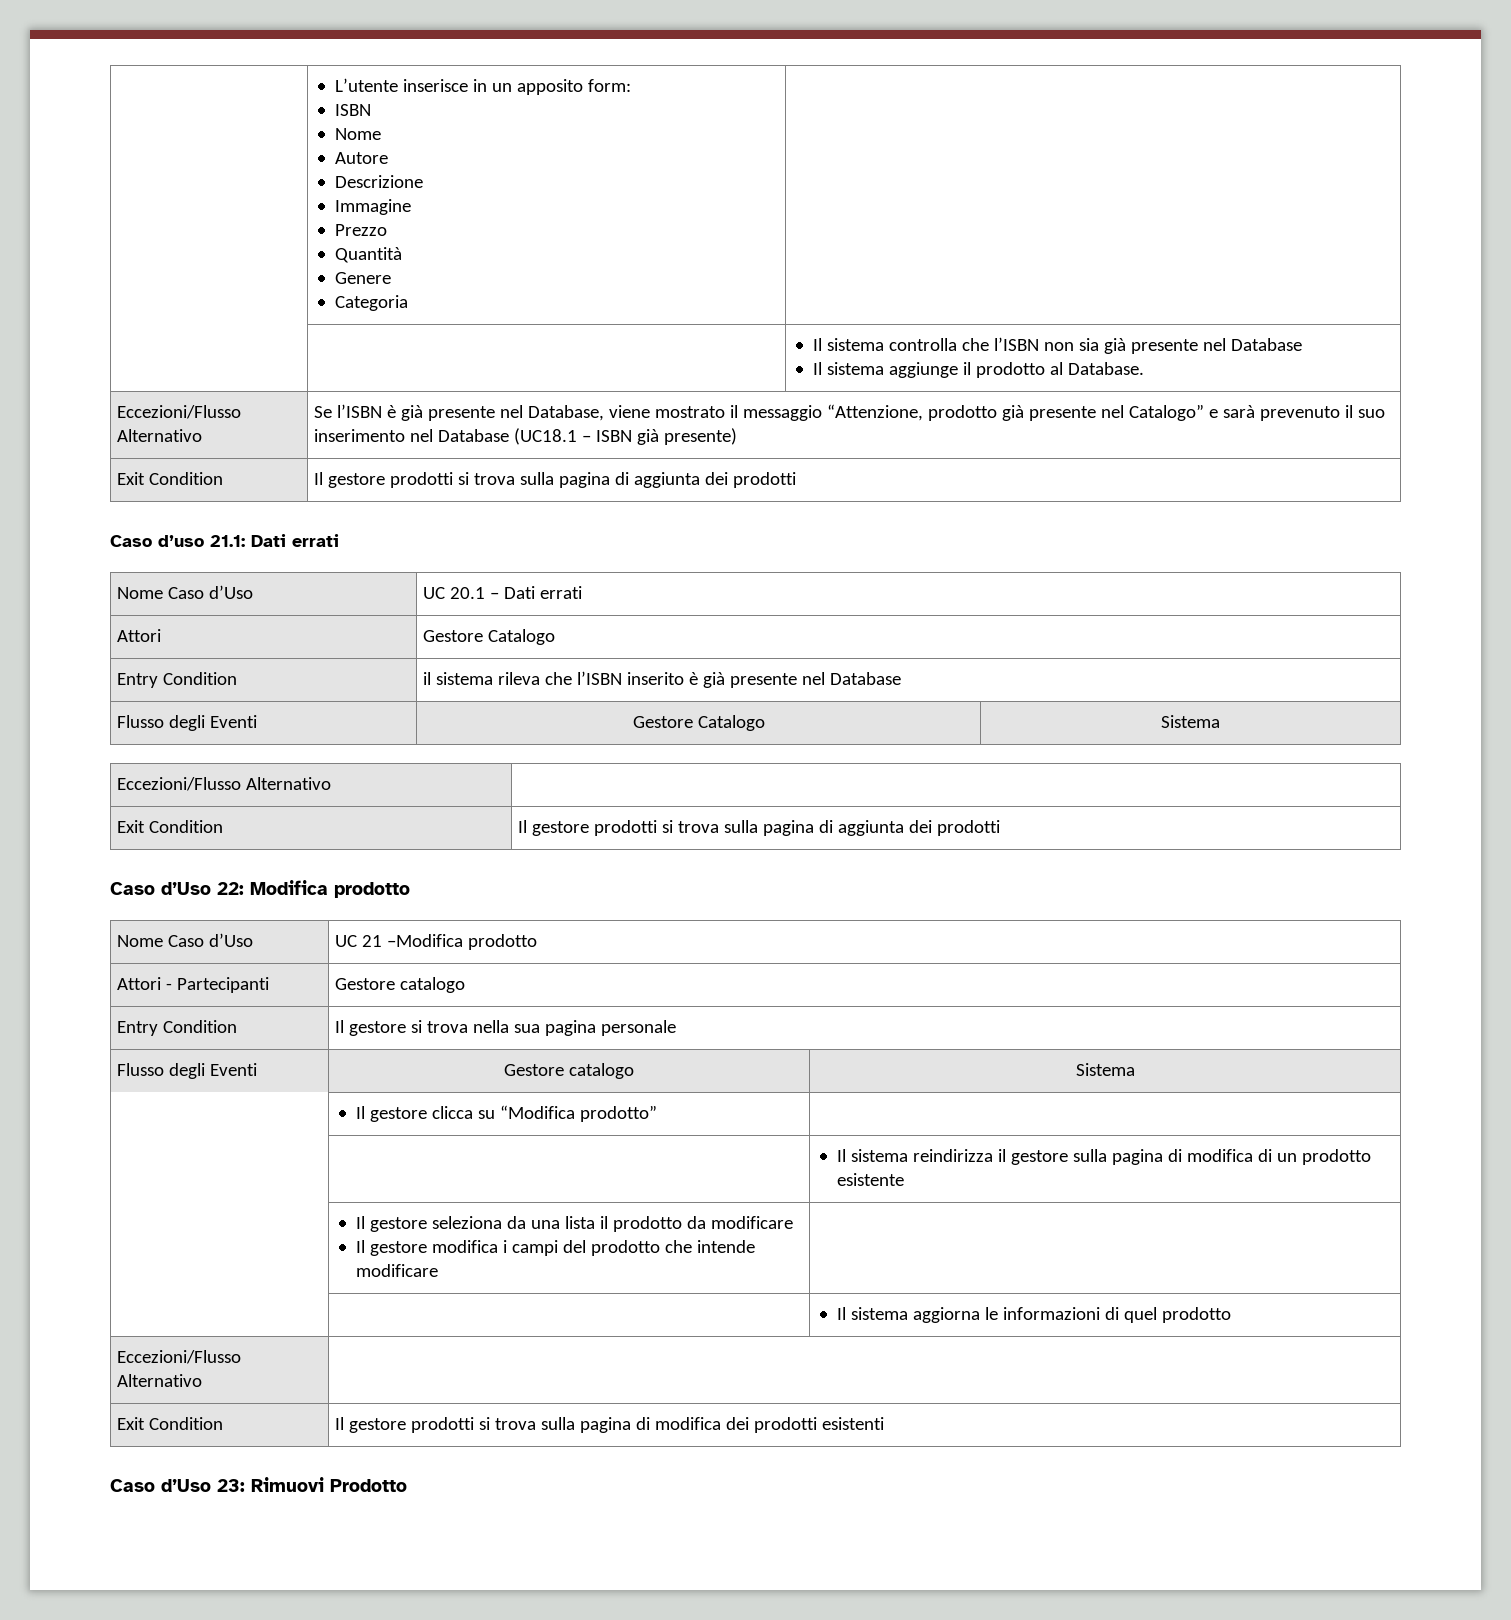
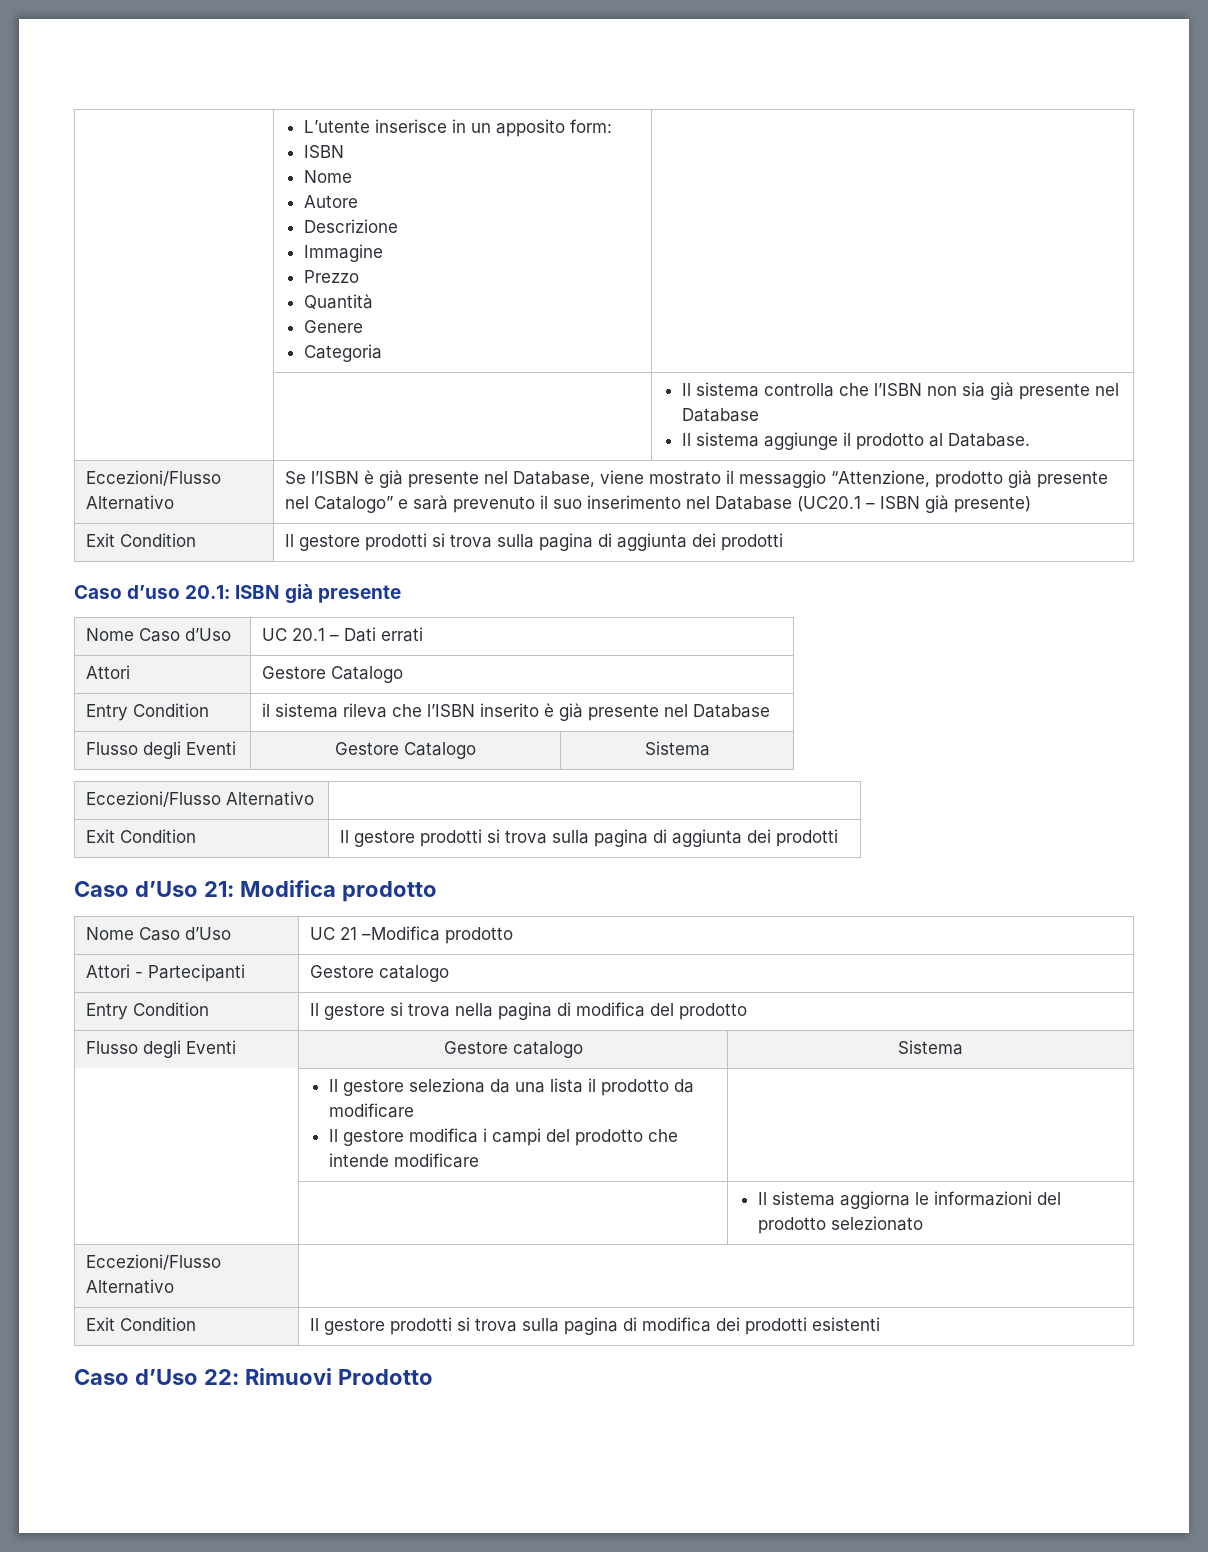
- Eccezioni/Flusso Alternativo | Se l’ISBN è già presente nel Database, viene mostrato il messaggio “Attenzione, prodotto già presente nel Catalogo” e sarà prevenuto il suo inserimento nel Database (UC18.1 – ISBN già presente)
+ Eccezioni/Flusso Alternativo | Se l’ISBN è già presente nel Database, viene mostrato il messaggio “Attenzione, prodotto già presente nel Catalogo” e sarà prevenuto il suo inserimento nel Database (UC20.1 – ISBN già presente)
- Caso d’uso 21.1: Dati errati
+ Caso d’uso 20.1: ISBN già presente
- Caso d’Uso 22: Modifica prodotto
+ Caso d’Uso 21: Modifica prodotto
- Entry Condition | Il gestore si trova nella sua pagina personale
+ Entry Condition | Il gestore si trova nella pagina di modifica del prodotto
- | Il gestore clicca su “Modifica prodotto” |
- | | Il sistema reindirizza il gestore sulla pagina di modifica di un prodotto esistente
- | | Il sistema aggiorna le informazioni di quel prodotto
+ | | Il sistema aggiorna le informazioni del prodotto selezionato
- Caso d’Uso 23: Rimuovi Prodotto
+ Caso d’Uso 22: Rimuovi Prodotto

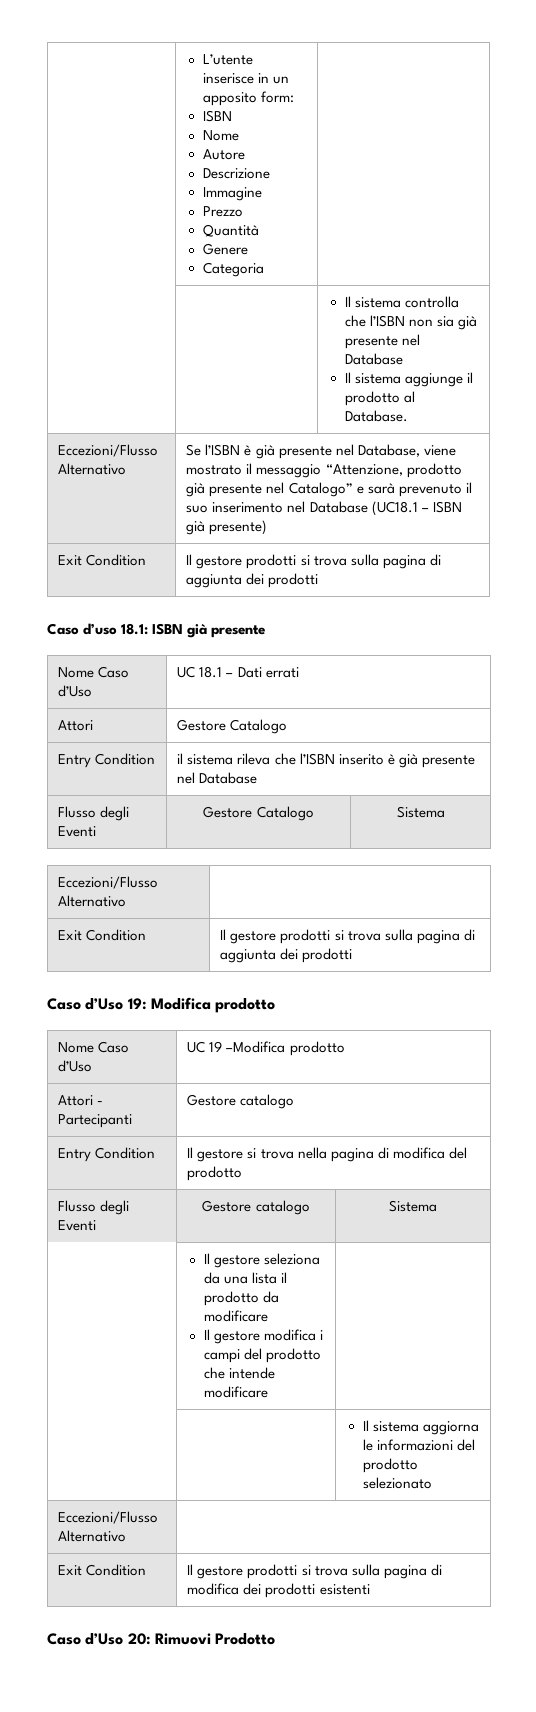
- Eccezioni/Flusso Alternativo | Se l’ISBN è già presente nel Database, viene mostrato il messaggio “Attenzione, prodotto già presente nel Catalogo” e sarà prevenuto il suo inserimento nel Database (UC20.1 – ISBN già presente)
+ Eccezioni/Flusso Alternativo | Se l’ISBN è già presente nel Database, viene mostrato il messaggio “Attenzione, prodotto già presente nel Catalogo” e sarà prevenuto il suo inserimento nel Database (UC18.1 – ISBN già presente)
- Caso d’uso 20.1: ISBN già presente
+ Caso d’uso 18.1: ISBN già presente
- Nome Caso d’Uso | UC 20.1 – Dati errati
+ Nome Caso d’Uso | UC 18.1 – Dati errati
- Caso d’Uso 21: Modifica prodotto
+ Caso d’Uso 19: Modifica prodotto
- Nome Caso d’Uso | UC 21 –Modifica prodotto
+ Nome Caso d’Uso | UC 19 –Modifica prodotto
- Caso d’Uso 22: Rimuovi Prodotto
+ Caso d’Uso 20: Rimuovi Prodotto

